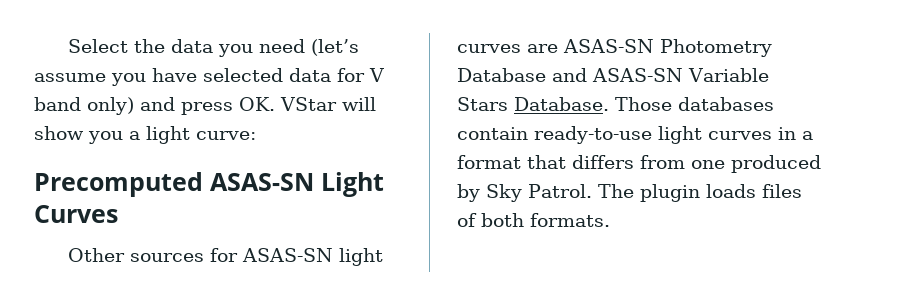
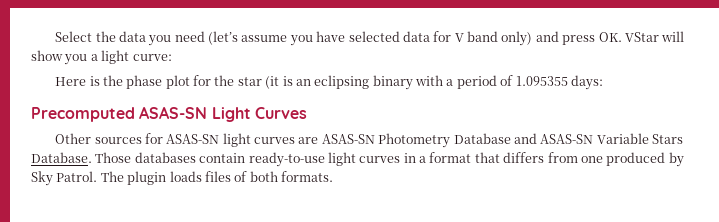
+ Here is the phase plot for the star (it is an eclipsing binary with a period of 1.095355 days:

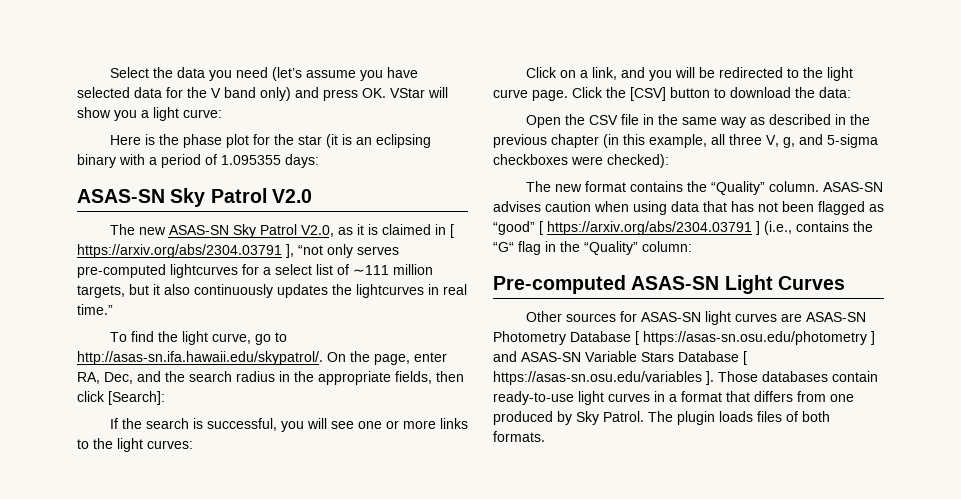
- Select the data you need (let’s assume you have selected data for V band only) and press OK. VStar will show you a light curve:
+ Select the data you need (let’s assume you have selected data for the V band only) and press OK. VStar will show you a light curve:
- Precomputed ASAS-SN Light Curves
+ ASAS-SN Sky Patrol V2.0
+ The new ASAS-SN Sky Patrol V2.0, as it is claimed in [ https://arxiv.org/abs/2304.03791 ], “not only serves pre-computed lightcurves for a select list of ∼111 million targets, but it also continuously updates the lightcurves in real time.”
+ To find the light curve, go to http://asas-sn.ifa.hawaii.edu/skypatrol/. On the page, enter RA, Dec, and the search radius in the appropriate fields, then click [Search]:
+ If the search is successful, you will see one or more links to the light curves:
+ Click on a link, and you will be redirected to the light curve page. Click the [CSV] button to download the data:
+ Open the CSV file in the same way as described in the previous chapter (in this example, all three V, g, and 5-sigma checkboxes were checked):
+ The new format contains the “Quality” column. ASAS-SN advises caution when using data that has not been flagged as “good” [ https://arxiv.org/abs/2304.03791 ] (i.e., contains the “G“ flag in the “Quality” column:
+ Pre-computed ASAS-SN Light Curves
- Other sources for ASAS-SN light curves are ASAS-SN Photometry Database and ASAS-SN Variable Stars Database.
+ Other sources for ASAS-SN light curves are ASAS-SN Photometry Database [ https://asas-sn.osu.edu/photometry ] and ASAS-SN Variable Stars Database [ https://asas-sn.osu.edu/variables ].

